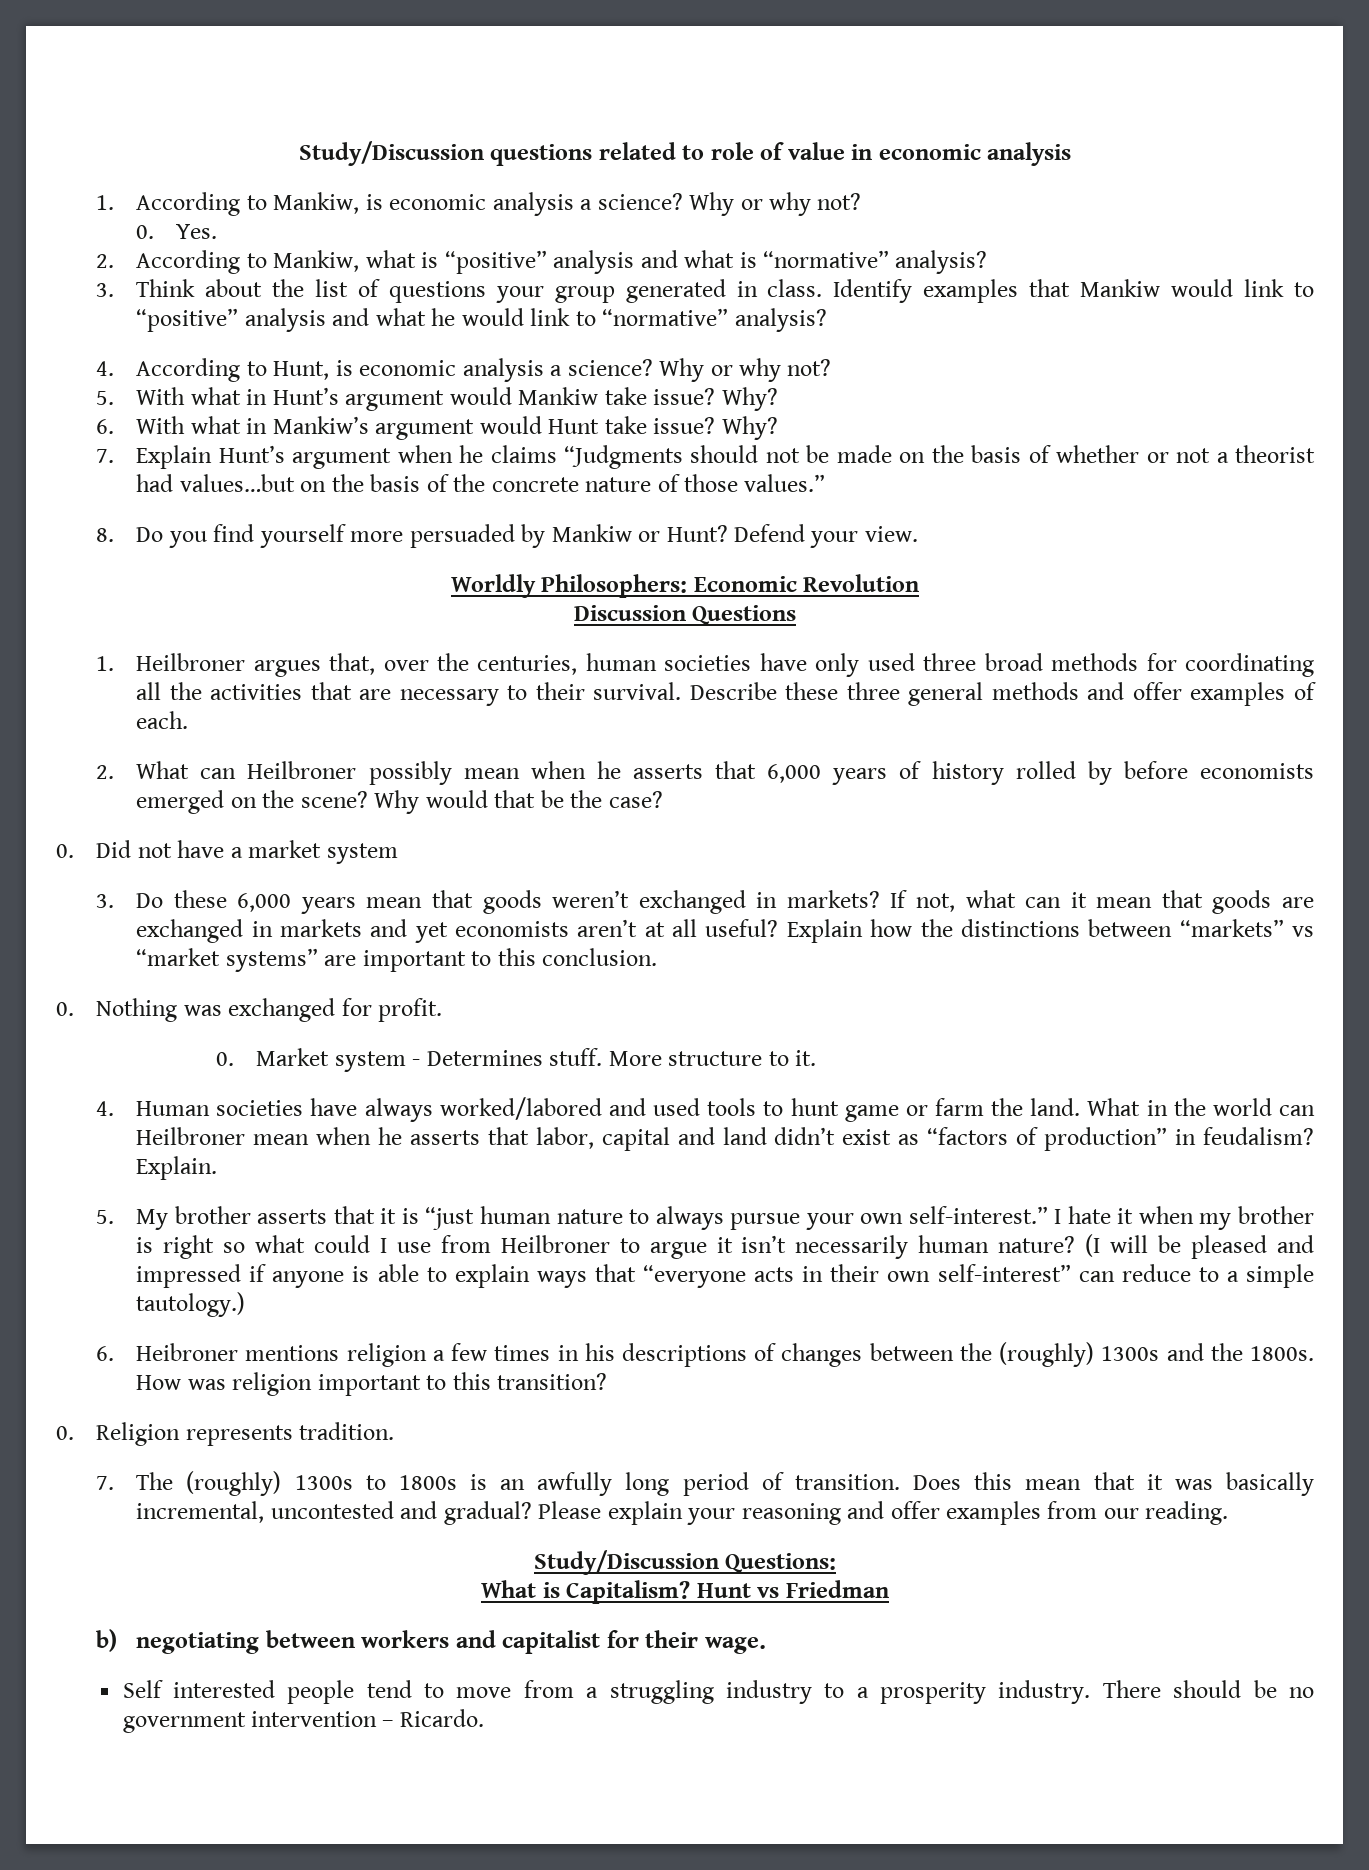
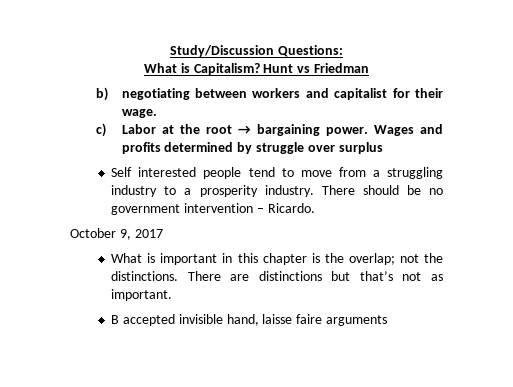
- Study/Discussion questions related to role of value in economic analysis
- 1. According to Mankiw, is economic analysis a science? Why or why not?
- 0. Yes.
- 2. According to Mankiw, what is “positive” analysis and what is “normative” analysis?
- 3. Think about the list of questions your group generated in class. Identify examples that Mankiw would link to “positive” analysis and what he would link to “normative” analysis?
- 4. According to Hunt, is economic analysis a science? Why or why not?
- 5. With what in Hunt’s argument would Mankiw take issue? Why?
- 6. With what in Mankiw’s argument would Hunt take issue? Why?
- 7. Explain Hunt’s argument when he claims “Judgments should not be made on the basis of whether or not a theorist had values…but on the basis of the concrete nature of those values.”
- 8. Do you find yourself more persuaded by Mankiw or Hunt? Defend your view.
- Worldly Philosophers: Economic Revolution
- Discussion Questions
- 1. Heilbroner argues that, over the centuries, human societies have only used three broad methods for coordinating all the activities that are necessary to their survival. Describe these three general methods and offer examples of each.
- 2. What can Heilbroner possibly mean when he asserts that 6,000 years of history rolled by before economists emerged on the scene? Why would that be the case?
- 0. Did not have a market system
- 3. Do these 6,000 years mean that goods weren’t exchanged in markets? If not, what can it mean that goods are exchanged in markets and yet economists aren’t at all useful? Explain how the distinctions between “markets” vs “market systems” are important to this conclusion.
- 0. Nothing was exchanged for profit.
- 0. Market system - Determines stuff. More structure to it.
- 4. Human societies have always worked/labored and used tools to hunt game or farm the land. What in the world can Heilbroner mean when he asserts that labor, capital and land didn’t exist as “factors of production” in feudalism? Explain.
- 5. My brother asserts that it is “just human nature to always pursue your own self-interest.” I hate it when my brother is right so what could I use from Heilbroner to argue it isn’t necessarily human nature? (I will be pleased and impressed if anyone is able to explain ways that “everyone acts in their own self-interest” can reduce to a simple tautology.)
- 6. Heibroner mentions religion a few times in his descriptions of changes between the (roughly) 1300s and the 1800s. How was religion important to this transition?
- 0. Religion represents tradition.
- 7. The (roughly) 1300s to 1800s is an awfully long period of transition. Does this mean that it was basically incremental, uncontested and gradual? Please explain your reasoning and offer examples from our reading.
+ c) Labor at the root → bargaining power. Wages and profits determined by struggle over surplus
+ October 9, 2017
+ What is important in this chapter is the overlap; not the distinctions. There are distinctions but that’s not as important.
+ B accepted invisible hand, laisse faire arguments

